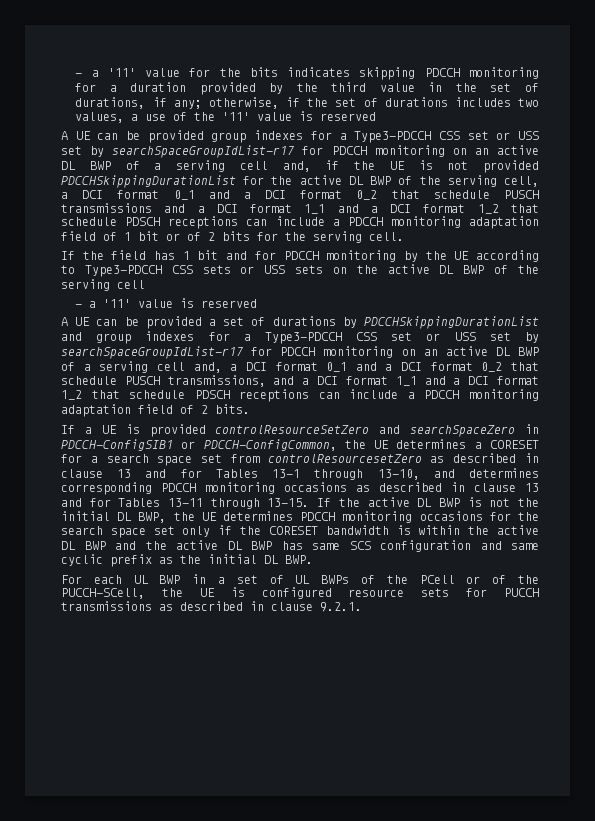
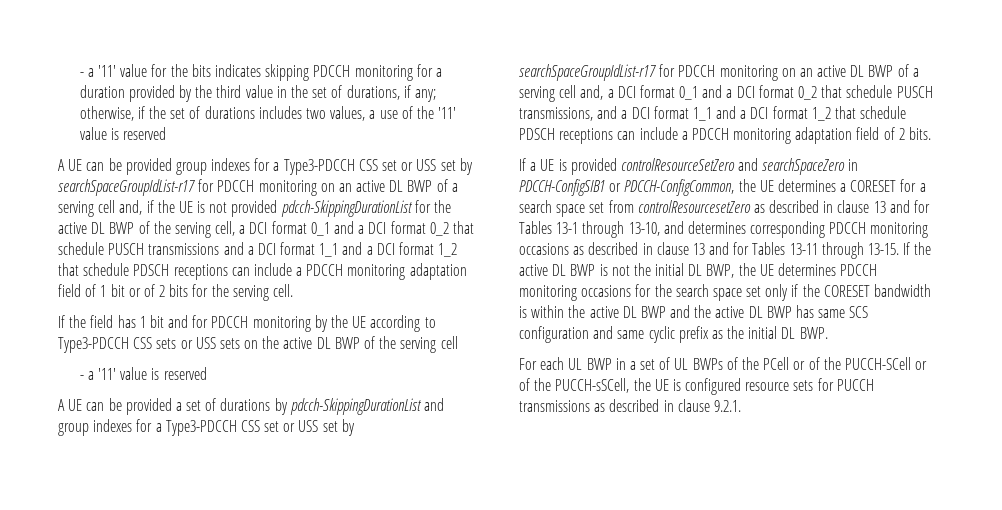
- A UE can be provided group indexes for a Type3-PDCCH CSS set or USS set by searchSpaceGroupIdList-r17 for PDCCH monitoring on an active DL BWP of a serving cell and, if the UE is not provided PDCCHSkippingDurationList for the active DL BWP of the serving cell, a DCI format 0_1 and a DCI format 0_2 that schedule PUSCH transmissions and a DCI format 1_1 and a DCI format 1_2 that schedule PDSCH receptions can include a PDCCH monitoring adaptation field of 1 bit or of 2 bits for the serving cell.
+ A UE can be provided group indexes for a Type3-PDCCH CSS set or USS set by searchSpaceGroupIdList-r17 for PDCCH monitoring on an active DL BWP of a serving cell and, if the UE is not provided pdcch-SkippingDurationList for the active DL BWP of the serving cell, a DCI format 0_1 and a DCI format 0_2 that schedule PUSCH transmissions and a DCI format 1_1 and a DCI format 1_2 that schedule PDSCH receptions can include a PDCCH monitoring adaptation field of 1 bit or of 2 bits for the serving cell.
- A UE can be provided a set of durations by PDCCHSkippingDurationList and group indexes for a Type3-PDCCH CSS set or USS set by searchSpaceGroupIdList-r17 for PDCCH monitoring on an active DL BWP of a serving cell and, a DCI format 0_1 and a DCI format 0_2 that schedule PUSCH transmissions, and a DCI format 1_1 and a DCI format 1_2 that schedule PDSCH receptions can include a PDCCH monitoring adaptation field of 2 bits.
+ A UE can be provided a set of durations by pdcch-SkippingDurationList and group indexes for a Type3-PDCCH CSS set or USS set by searchSpaceGroupIdList-r17 for PDCCH monitoring on an active DL BWP of a serving cell and, a DCI format 0_1 and a DCI format 0_2 that schedule PUSCH transmissions, and a DCI format 1_1 and a DCI format 1_2 that schedule PDSCH receptions can include a PDCCH monitoring adaptation field of 2 bits.
- For each UL BWP in a set of UL BWPs of the PCell or of the PUCCH-SCell, the UE is configured resource sets for PUCCH transmissions as described in clause 9.2.1.
+ For each UL BWP in a set of UL BWPs of the PCell or of the PUCCH-SCell or of the PUCCH-sSCell, the UE is configured resource sets for PUCCH transmissions as described in clause 9.2.1.

